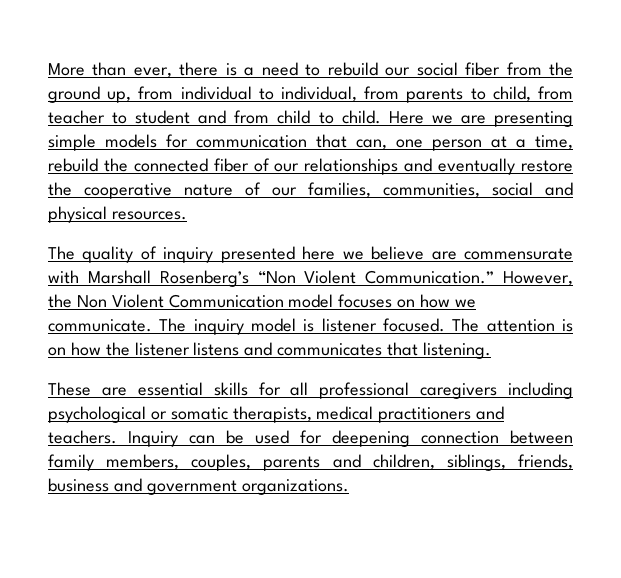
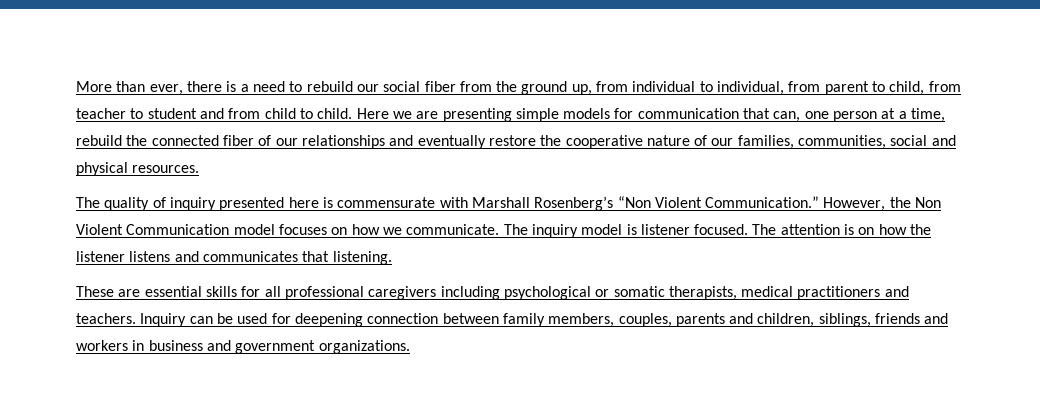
- More than ever, there is a need to rebuild our social fiber from the ground up, from individual to individual, from parents to child, from teacher to student and from child to child.
+ More than ever, there is a need to rebuild our social fiber from the ground up, from individual to individual, from parent to child, from teacher to student and from child to child.
- The quality of inquiry presented here we believe are commensurate with Marshall Rosenberg’s “Non Violent Communication.”
+ The quality of inquiry presented here is commensurate with Marshall Rosenberg’s “Non Violent Communication.”
- Inquiry can be used for deepening connection between family members, couples, parents and children, siblings, friends, business and government organizations.
+ Inquiry can be used for deepening connection between family members, couples, parents and children, siblings, friends and workers in business and government organizations.

